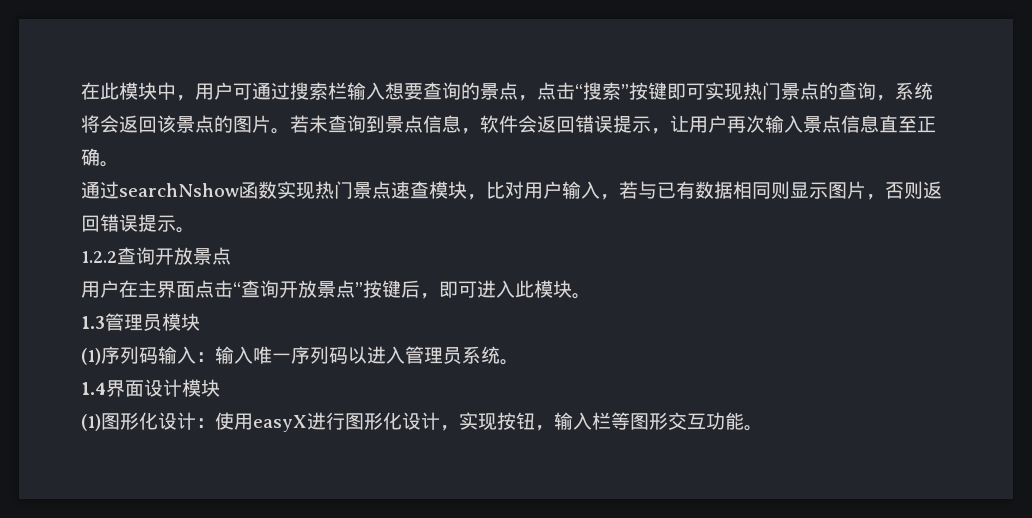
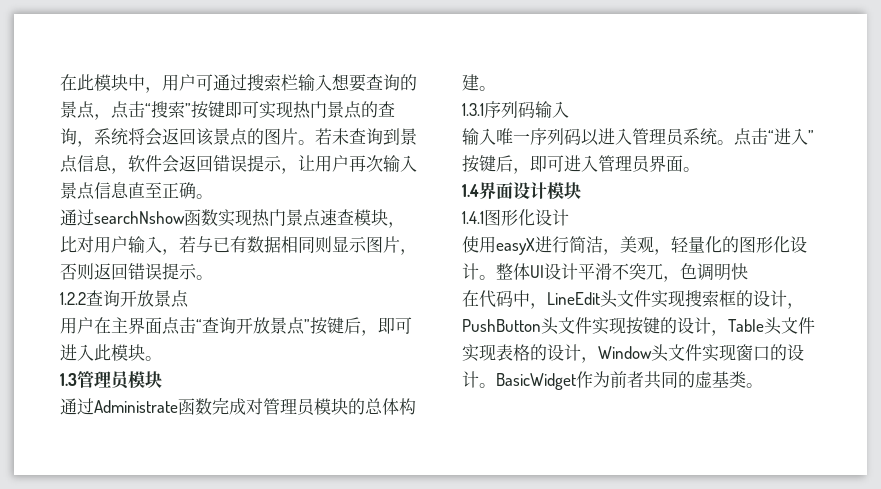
- (1)序列码输入：输入唯一序列码以进入管理员系统。
+ 通过Administrate函数完成对管理员模块的总体构建。
+ 1.3.1序列码输入
+ 输入唯一序列码以进入管理员系统。点击“进入”按键后，即可进入管理员界面。
- (1)图形化设计：使用easyX进行图形化设计，实现按钮，输入栏等图形交互功能。
+ 1.4.1图形化设计
+ 使用easyX进行简洁，美观，轻量化的图形化设计。整体UI设计平滑不突兀，色调明快
+ 在代码中，LineEdit头文件实现搜索框的设计，PushButton头文件实现按键的设计，Table头文件实现表格的设计，Window头文件实现窗口的设计。BasicWidget作为前者共同的虚基类。

